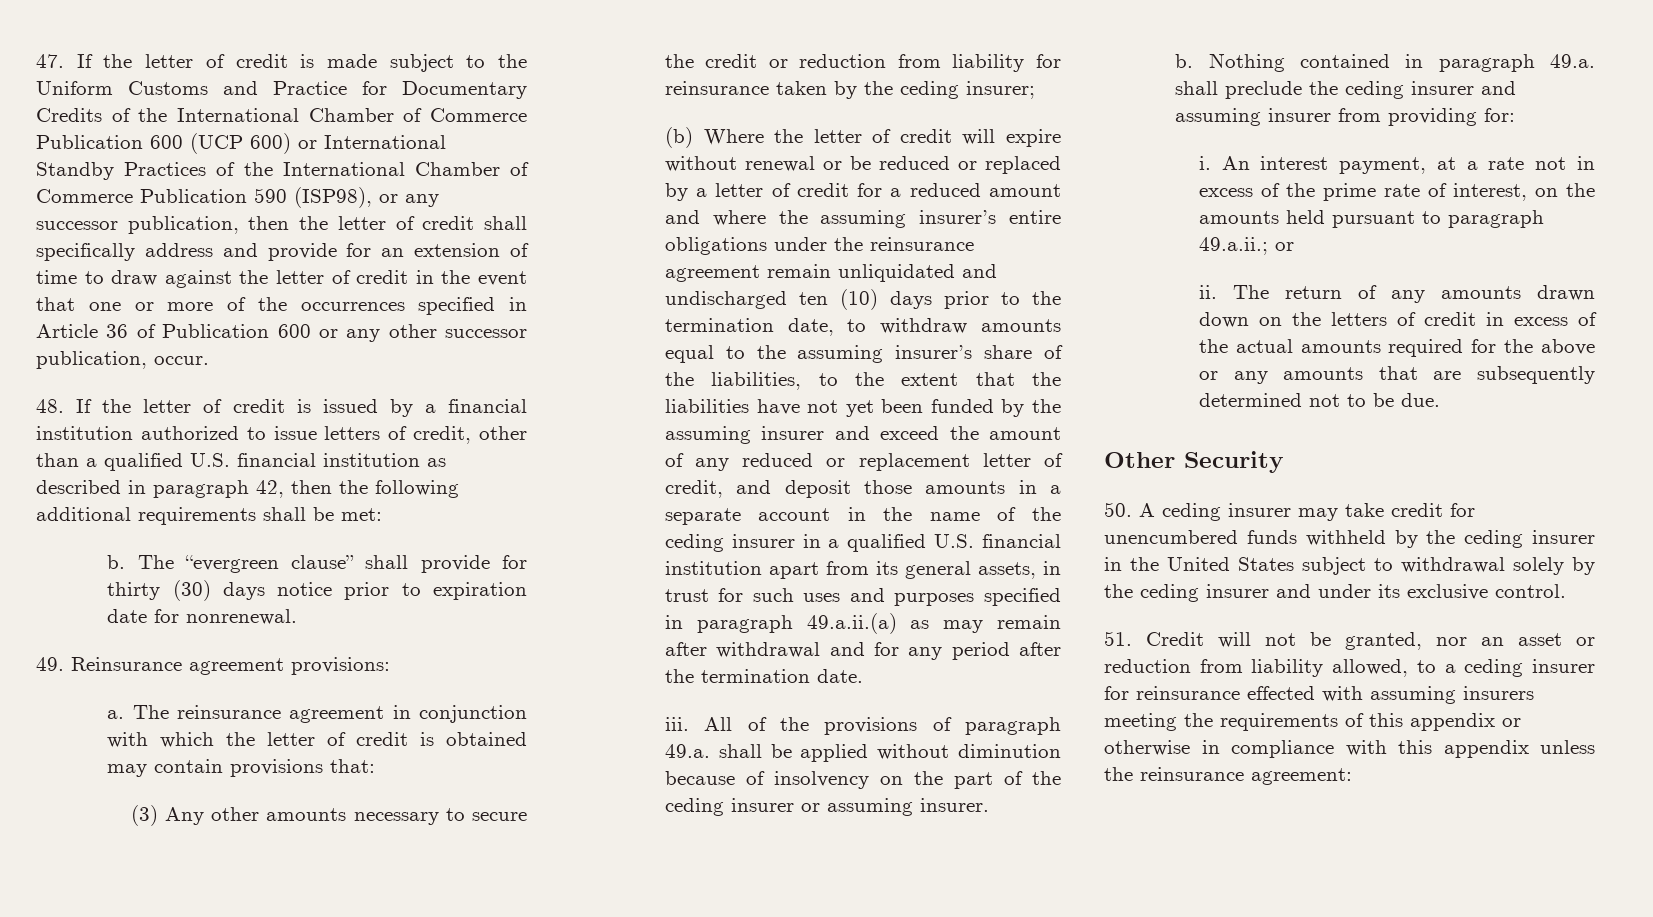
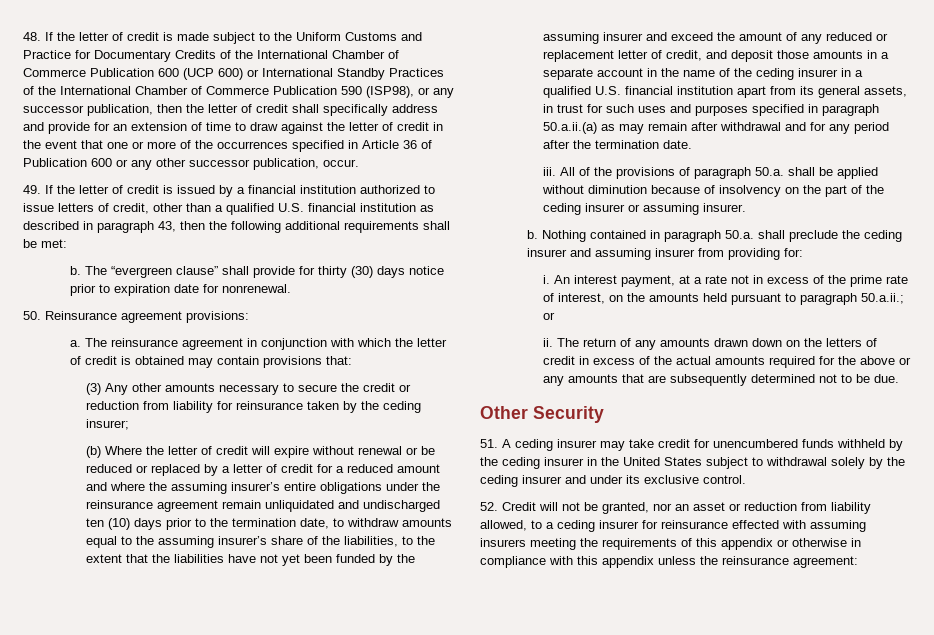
- 47. If the letter of credit is made subject to the Uniform Customs and Practice for Documentary Credits of the International Chamber of Commerce Publication 600 (UCP 600) or International Standby Practices of the International Chamber of Commerce Publication 590 (ISP98), or any successor publication, then the letter of credit shall specifically address and provide for an extension of time to draw against the letter of credit in the event that one or more of the occurrences specified in Article 36 of Publication 600 or any other successor publication, occur.
+ 48. If the letter of credit is made subject to the Uniform Customs and Practice for Documentary Credits of the International Chamber of Commerce Publication 600 (UCP 600) or International Standby Practices of the International Chamber of Commerce Publication 590 (ISP98), or any successor publication, then the letter of credit shall specifically address and provide for an extension of time to draw against the letter of credit in the event that one or more of the occurrences specified in Article 36 of Publication 600 or any other successor publication, occur.
- 48. If the letter of credit is issued by a financial institution authorized to issue letters of credit, other than a qualified U.S. financial institution as described in paragraph 42, then the following additional requirements shall be met:
+ 49. If the letter of credit is issued by a financial institution authorized to issue letters of credit, other than a qualified U.S. financial institution as described in paragraph 43, then the following additional requirements shall be met:
- 49. Reinsurance agreement provisions:
+ 50. Reinsurance agreement provisions:
- (b) Where the letter of credit will expire without renewal or be reduced or replaced by a letter of credit for a reduced amount and where the assuming insurer’s entire obligations under the reinsurance agreement remain unliquidated and undischarged ten (10) days prior to the termination date, to withdraw amounts equal to the assuming insurer’s share of the liabilities, to the extent that the liabilities have not yet been funded by the assuming insurer and exceed the amount of any reduced or replacement letter of credit, and deposit those amounts in a separate account in the name of the ceding insurer in a qualified U.S. financial institution apart from its general assets, in trust for such uses and purposes specified in paragraph 49.a.ii.(a) as may remain after withdrawal and for any period after the termination date.
+ (b) Where the letter of credit will expire without renewal or be reduced or replaced by a letter of credit for a reduced amount and where the assuming insurer’s entire obligations under the reinsurance agreement remain unliquidated and undischarged ten (10) days prior to the termination date, to withdraw amounts equal to the assuming insurer’s share of the liabilities, to the extent that the liabilities have not yet been funded by the assuming insurer and exceed the amount of any reduced or replacement letter of credit, and deposit those amounts in a separate account in the name of the ceding insurer in a qualified U.S. financial institution apart from its general assets, in trust for such uses and purposes specified in paragraph 50.a.ii.(a) as may remain after withdrawal and for any period after the termination date.
- All of the provisions of paragraph 49.a. shall be applied without diminution because of insolvency on the part of the ceding insurer or assuming insurer.
+ All of the provisions of paragraph 50.a. shall be applied without diminution because of insolvency on the part of the ceding insurer or assuming insurer.
- Nothing contained in paragraph 49.a. shall preclude the ceding insurer and assuming insurer from providing for:
+ Nothing contained in paragraph 50.a. shall preclude the ceding insurer and assuming insurer from providing for:
- An interest payment, at a rate not in excess of the prime rate of interest, on the amounts held pursuant to paragraph 49.a.ii.; or
+ An interest payment, at a rate not in excess of the prime rate of interest, on the amounts held pursuant to paragraph 50.a.ii.; or
- 50. A ceding insurer may take credit for unencumbered funds withheld by the ceding insurer in the United States subject to withdrawal solely by the ceding insurer and under its exclusive control.
+ 51. A ceding insurer may take credit for unencumbered funds withheld by the ceding insurer in the United States subject to withdrawal solely by the ceding insurer and under its exclusive control.
- 51. Credit will not be granted, nor an asset or reduction from liability allowed, to a ceding insurer for reinsurance effected with assuming insurers meeting the requirements of this appendix or otherwise in compliance with this appendix unless the reinsurance agreement:
+ 52. Credit will not be granted, nor an asset or reduction from liability allowed, to a ceding insurer for reinsurance effected with assuming insurers meeting the requirements of this appendix or otherwise in compliance with this appendix unless the reinsurance agreement:

